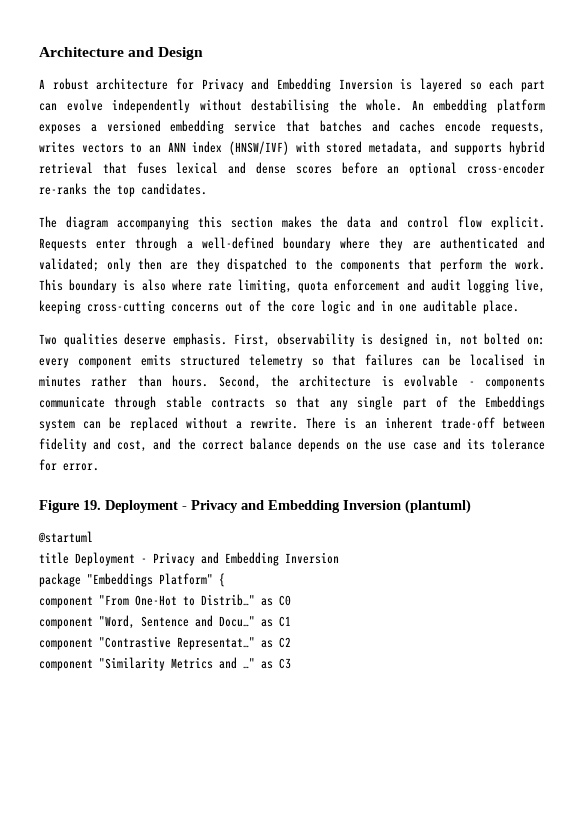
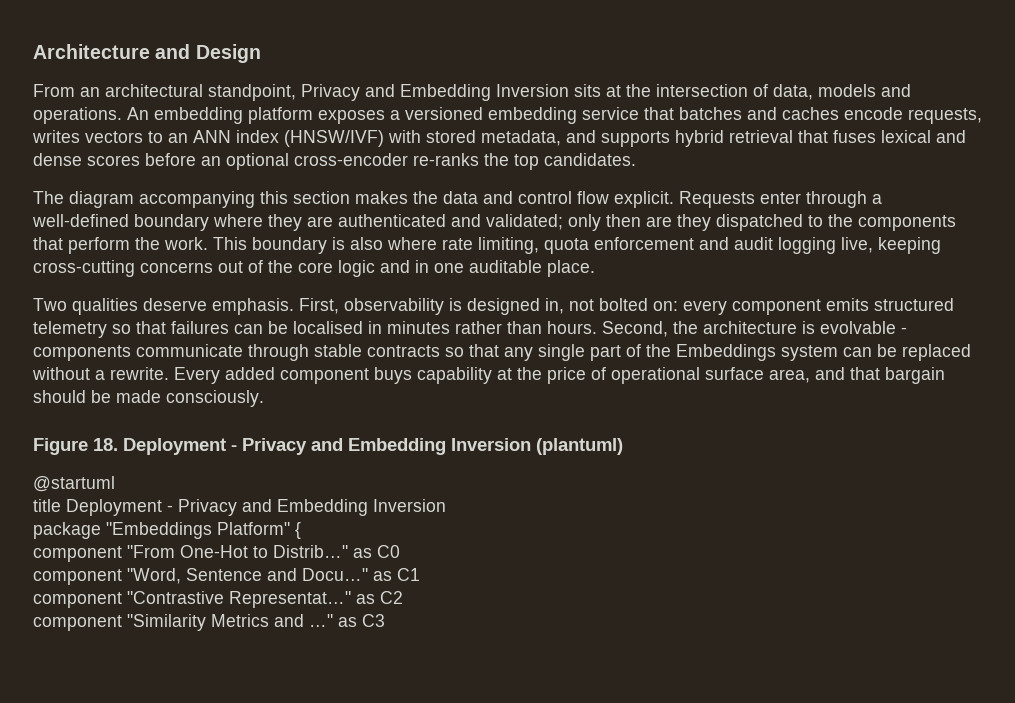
- A robust architecture for Privacy and Embedding Inversion is layered so each part can evolve independently without destabilising the whole.
+ From an architectural standpoint, Privacy and Embedding Inversion sits at the intersection of data, models and operations.
- There is an inherent trade-off between fidelity and cost, and the correct balance depends on the use case and its tolerance for error.
+ Every added component buys capability at the price of operational surface area, and that bargain should be made consciously.
- Figure 19. Deployment - Privacy and Embedding Inversion (plantuml)
+ Figure 18. Deployment - Privacy and Embedding Inversion (plantuml)

